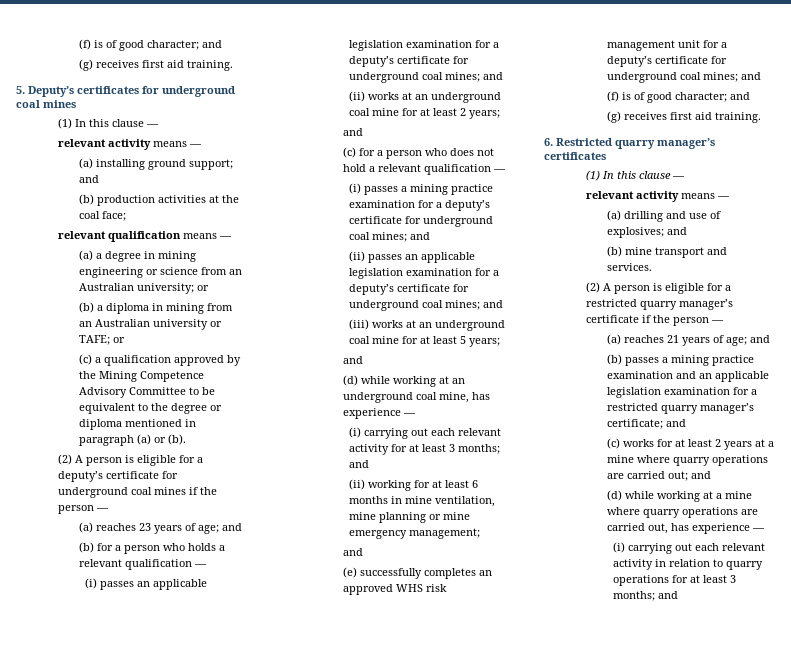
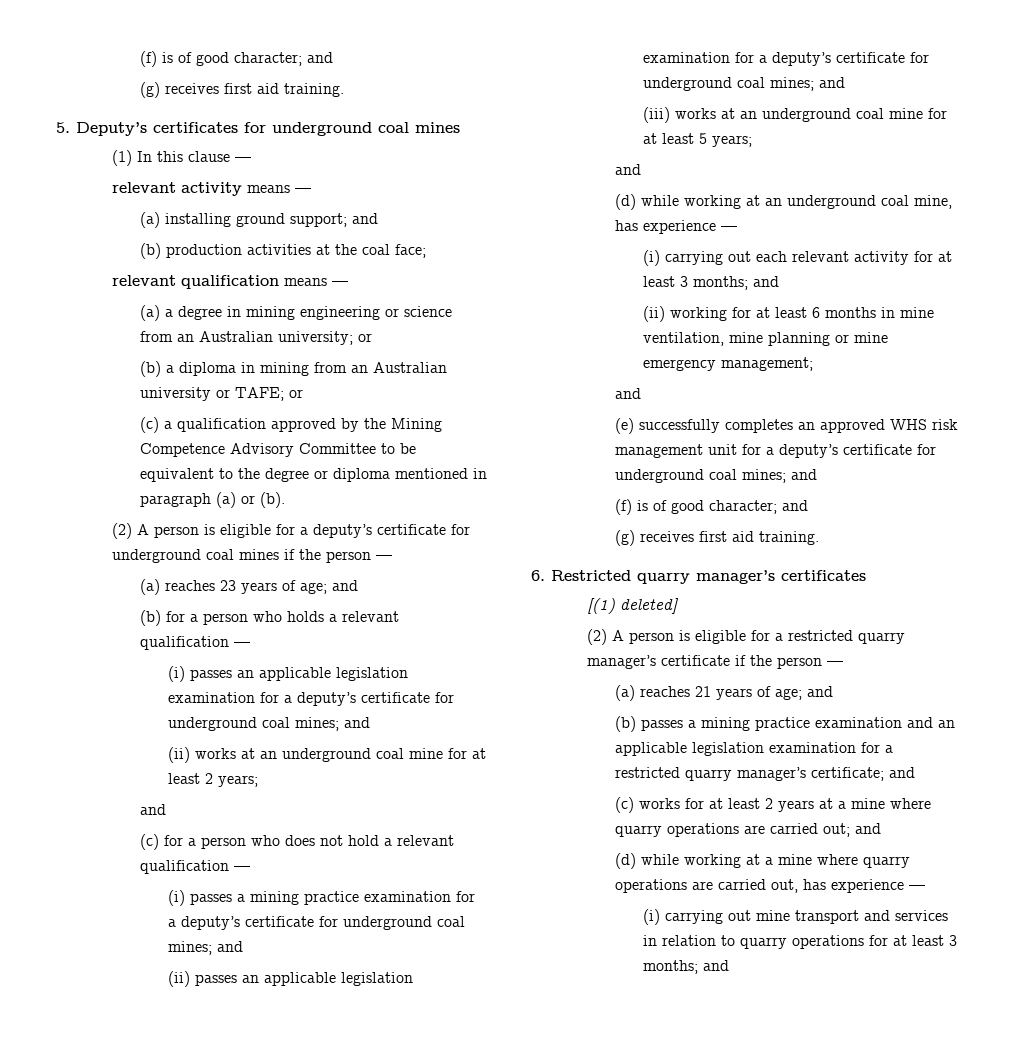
  6. Restricted quarry manager’s certificates
- (1) In this clause —
- relevant activity means —
- (a) drilling and use of explosives; and
- (b) mine transport and services.
+ [(1) deleted]
- (i) carrying out each relevant activity in relation to quarry operations for at least 3 months; and
+ (i) carrying out mine transport and services in relation to quarry operations for at least 3 months; and

